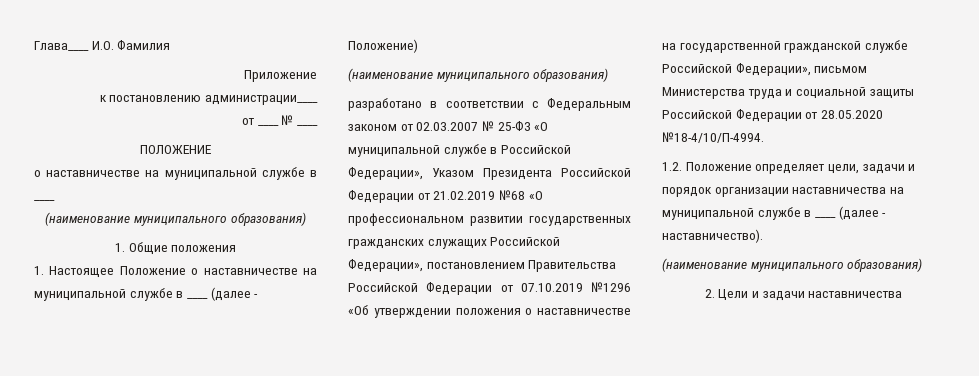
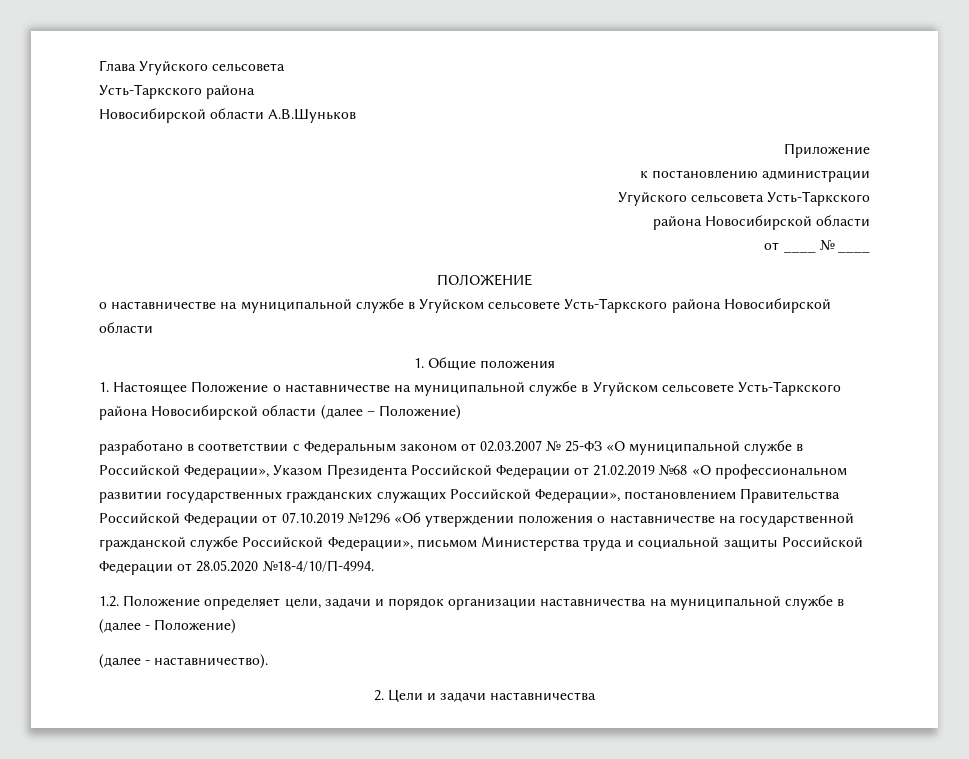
- Глава____ И.О. Фамилия
+ Глава Угуйского сельсовета
+ Усть-Таркского района
+ Новосибирской области А.В.Шуньков
  Приложение
- к постановлению администрации____
+ к постановлению администрации
+ Угуйского сельсовета Усть-Таркского
+ района Новосибирской области
  ПОЛОЖЕНИЕ
- о наставничестве на муниципальной службе в ____
- (наименование муниципального образования)
+ о наставничестве на муниципальной службе в Угуйском сельсовете Усть-Таркского района Новосибирской области
- 1. Настоящее Положение о наставничестве на муниципальной службе в ____ (далее - Положение)
- (наименование муниципального образования)
+ 1. Настоящее Положение о наставничестве на муниципальной службе в Угуйском сельсовете Усть-Таркского района Новосибирской области (далее – Положение)
- 1.2. Положение определяет цели, задачи и порядок организации наставничества на муниципальной службе в ____ (далее - наставничество).
- (наименование муниципального образования)
+ 1.2. Положение определяет цели, задачи и порядок организации наставничества на муниципальной службе в (далее - Положение)
+ (далее - наставничество).

